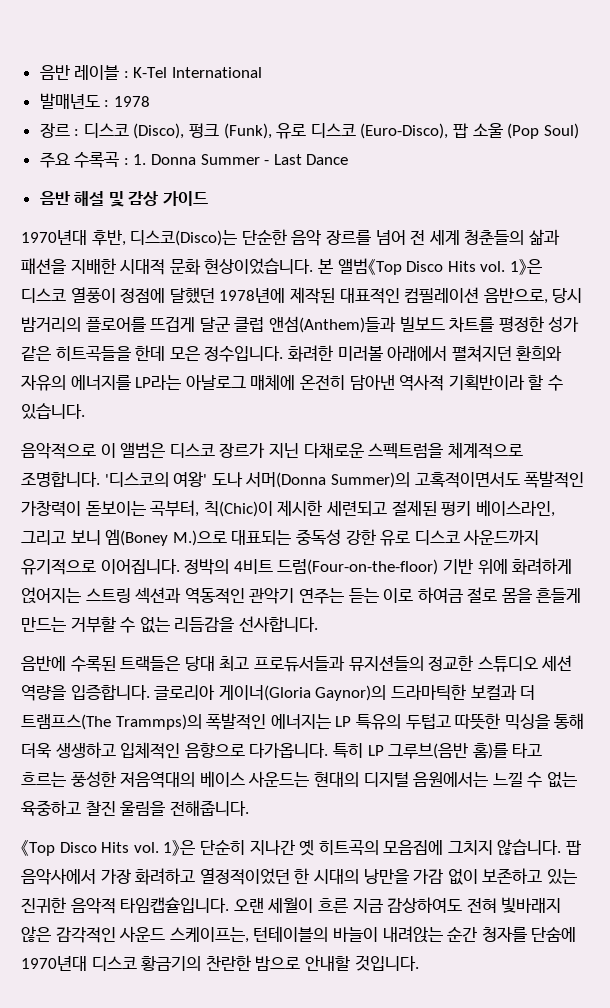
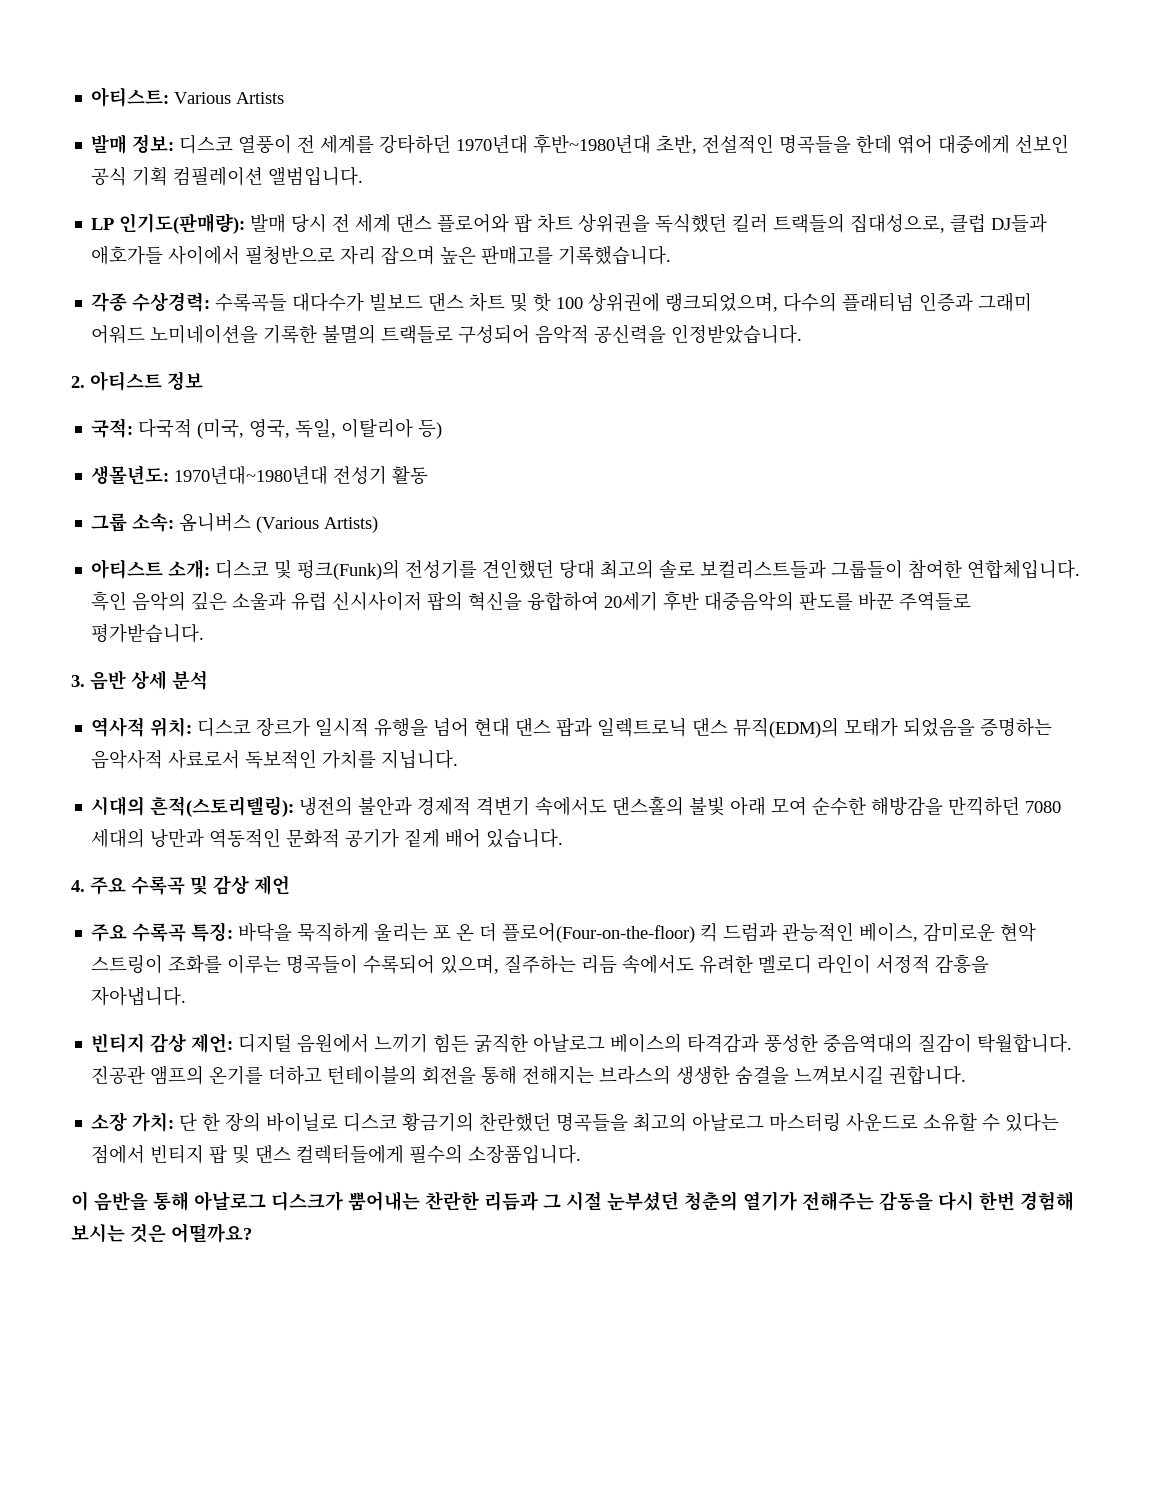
- 음반 레이블 : K-Tel International
- 발매년도 : 1978
- 장르 : 디스코 (Disco), 펑크 (Funk), 유로 디스코 (Euro-Disco), 팝 소울 (Pop Soul)
- 주요 수록곡 : 1. Donna Summer - Last Dance
- 음반 해설 및 감상 가이드
- 1970년대 후반, 디스코(Disco)는 단순한 음악 장르를 넘어 전 세계 청춘들의 삶과 패션을 지배한 시대적 문화 현상이었습니다. 본 앨범《Top Disco Hits vol. 1》은 디스코 열풍이 정점에 달했던 1978년에 제작된 대표적인 컴필레이션 음반으로, 당시 밤거리의 플로어를 뜨겁게 달군 클럽 앤섬(Anthem)들과 빌보드 차트를 평정한 성가 같은 히트곡들을 한데 모은 정수입니다. 화려한 미러볼 아래에서 펼쳐지던 환희와 자유의 에너지를 LP라는 아날로그 매체에 온전히 담아낸 역사적 기획반이라 할 수 있습니다.
- 음악적으로 이 앨범은 디스코 장르가 지닌 다채로운 스펙트럼을 체계적으로 조명합니다. '디스코의 여왕' 도나 서머(Donna Summer)의 고혹적이면서도 폭발적인 가창력이 돋보이는 곡부터, 칙(Chic)이 제시한 세련되고 절제된 펑키 베이스라인, 그리고 보니 엠(Boney M.)으로 대표되는 중독성 강한 유로 디스코 사운드까지 유기적으로 이어집니다. 정박의 4비트 드럼(Four-on-the-floor) 기반 위에 화려하게 얹어지는 스트링 섹션과 역동적인 관악기 연주는 듣는 이로 하여금 절로 몸을 흔들게 만드는 거부할 수 없는 리듬감을 선사합니다.
- 음반에 수록된 트랙들은 당대 최고 프로듀서들과 뮤지션들의 정교한 스튜디오 세션 역량을 입증합니다. 글로리아 게이너(Gloria Gaynor)의 드라마틱한 보컬과 더 트램프스(The Trammps)의 폭발적인 에너지는 LP 특유의 두텁고 따뜻한 믹싱을 통해 더욱 생생하고 입체적인 음향으로 다가옵니다. 특히 LP 그루브(음반 홈)를 타고 흐르는 풍성한 저음역대의 베이스 사운드는 현대의 디지털 음원에서는 느낄 수 없는 육중하고 찰진 울림을 전해줍니다.
- 《Top Disco Hits vol. 1》은 단순히 지나간 옛 히트곡의 모음집에 그치지 않습니다. 팝 음악사에서 가장 화려하고 열정적이었던 한 시대의 낭만을 가감 없이 보존하고 있는 진귀한 음악적 타임캡슐입니다. 오랜 세월이 흐른 지금 감상하여도 전혀 빛바래지 않은 감각적인 사운드 스케이프는, 턴테이블의 바늘이 내려앉는 순간 청자를 단숨에 1970년대 디스코 황금기의 찬란한 밤으로 안내할 것입니다.
+ 아티스트: Various Artists
+ 발매 정보: 디스코 열풍이 전 세계를 강타하던 1970년대 후반~1980년대 초반, 전설적인 명곡들을 한데 엮어 대중에게 선보인 공식 기획 컴필레이션 앨범입니다.
+ LP 인기도(판매량): 발매 당시 전 세계 댄스 플로어와 팝 차트 상위권을 독식했던 킬러 트랙들의 집대성으로, 클럽 DJ들과 애호가들 사이에서 필청반으로 자리 잡으며 높은 판매고를 기록했습니다.
+ 각종 수상경력: 수록곡들 대다수가 빌보드 댄스 차트 및 핫 100 상위권에 랭크되었으며, 다수의 플래티넘 인증과 그래미 어워드 노미네이션을 기록한 불멸의 트랙들로 구성되어 음악적 공신력을 인정받았습니다.
+ 2. 아티스트 정보
+ 국적: 다국적 (미국, 영국, 독일, 이탈리아 등)
+ 생몰년도: 1970년대~1980년대 전성기 활동
+ 그룹 소속: 옴니버스 (Various Artists)
+ 아티스트 소개: 디스코 및 펑크(Funk)의 전성기를 견인했던 당대 최고의 솔로 보컬리스트들과 그룹들이 참여한 연합체입니다. 흑인 음악의 깊은 소울과 유럽 신시사이저 팝의 혁신을 융합하여 20세기 후반 대중음악의 판도를 바꾼 주역들로 평가받습니다.
+ 3. 음반 상세 분석
+ 역사적 위치: 디스코 장르가 일시적 유행을 넘어 현대 댄스 팝과 일렉트로닉 댄스 뮤직(EDM)의 모태가 되었음을 증명하는 음악사적 사료로서 독보적인 가치를 지닙니다.
+ 시대의 흔적(스토리텔링): 냉전의 불안과 경제적 격변기 속에서도 댄스홀의 불빛 아래 모여 순수한 해방감을 만끽하던 7080 세대의 낭만과 역동적인 문화적 공기가 짙게 배어 있습니다.
+ 4. 주요 수록곡 및 감상 제언
+ 주요 수록곡 특징: 바닥을 묵직하게 울리는 포 온 더 플로어(Four-on-the-floor) 킥 드럼과 관능적인 베이스, 감미로운 현악 스트링이 조화를 이루는 명곡들이 수록되어 있으며, 질주하는 리듬 속에서도 유려한 멜로디 라인이 서정적 감흥을 자아냅니다.
+ 빈티지 감상 제언: 디지털 음원에서 느끼기 힘든 굵직한 아날로그 베이스의 타격감과 풍성한 중음역대의 질감이 탁월합니다. 진공관 앰프의 온기를 더하고 턴테이블의 회전을 통해 전해지는 브라스의 생생한 숨결을 느껴보시길 권합니다.
+ 소장 가치: 단 한 장의 바이닐로 디스코 황금기의 찬란했던 명곡들을 최고의 아날로그 마스터링 사운드로 소유할 수 있다는 점에서 빈티지 팝 및 댄스 컬렉터들에게 필수의 소장품입니다.
+ 이 음반을 통해 아날로그 디스크가 뿜어내는 찬란한 리듬과 그 시절 눈부셨던 청춘의 열기가 전해주는 감동을 다시 한번 경험해 보시는 것은 어떨까요?

